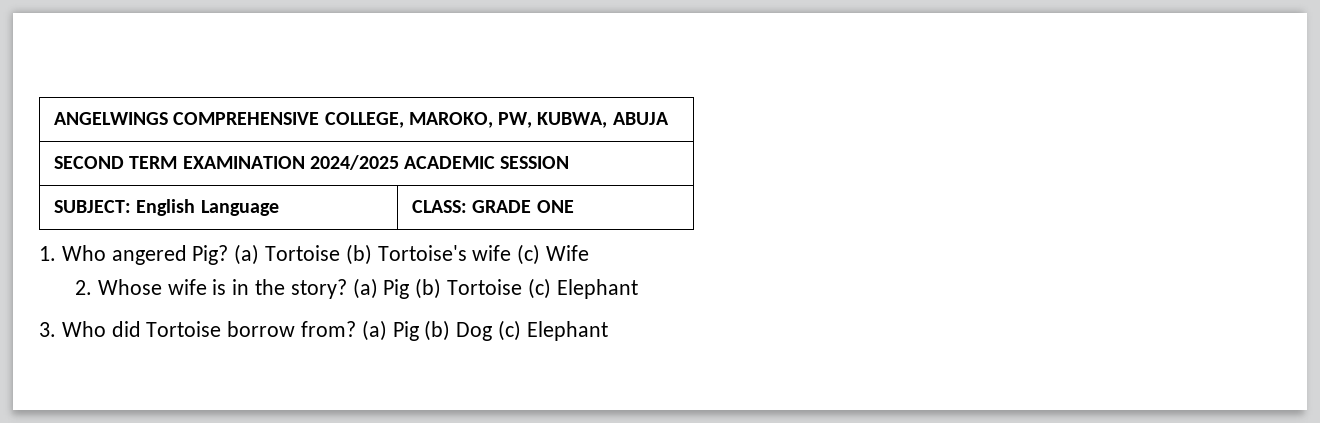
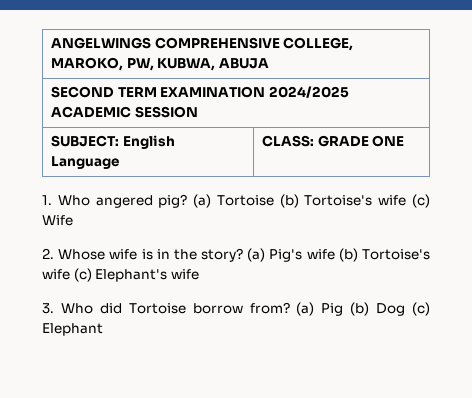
- 1. Who angered Pig?
+ 1. Who angered pig?
- (a) Pig (b) Tortoise (c) Elephant
+ (a) Pig's wife (b) Tortoise's wife (c) Elephant's wife

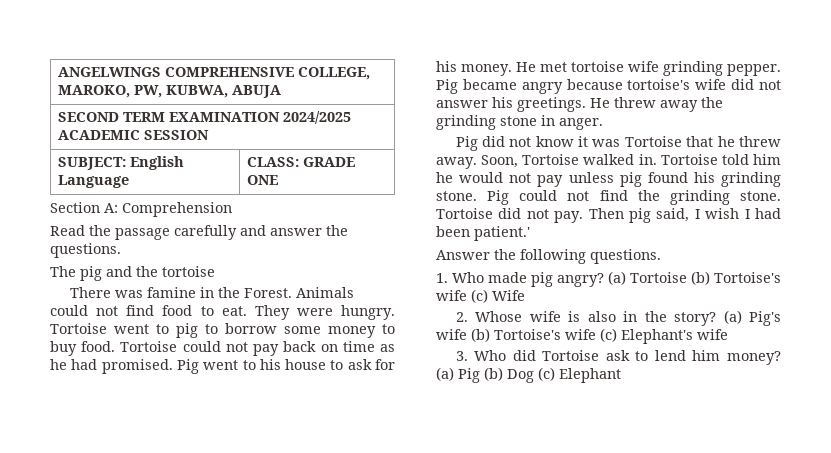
+ Section A: Comprehension
+ Read the passage carefully and answer the questions.
+ The pig and the tortoise
+ There was famine in the Forest. Animals could not find food to eat. They were hungry. Tortoise went to pig to borrow some money to buy food. Tortoise could not pay back on time as he had promised. Pig went to his house to ask for his money. He met tortoise wife grinding pepper. Pig became angry because tortoise's wife did not answer his greetings. He threw away the grinding stone in anger.
+ Pig did not know it was Tortoise that he threw away. Soon, Tortoise walked in. Tortoise told him he would not pay unless pig found his grinding stone. Pig could not find the grinding stone. Tortoise did not pay. Then pig said, I wish I had been patient.'
+ Answer the following questions.
- 1. Who angered pig?
+ 1. Who made pig angry?
- 2. Whose wife is in the story?
+ 2. Whose wife is also in the story?
- 3. Who did Tortoise borrow from?
+ 3. Who did Tortoise ask to lend him money?

